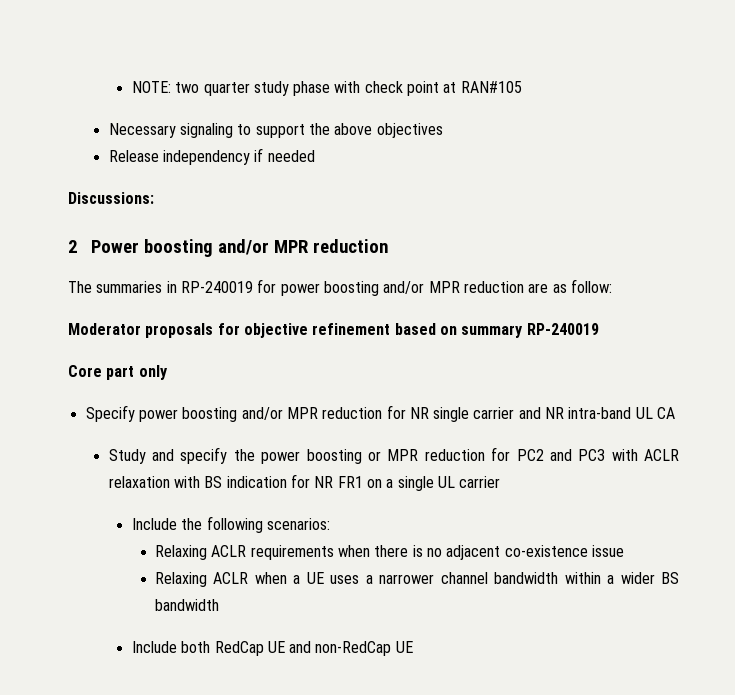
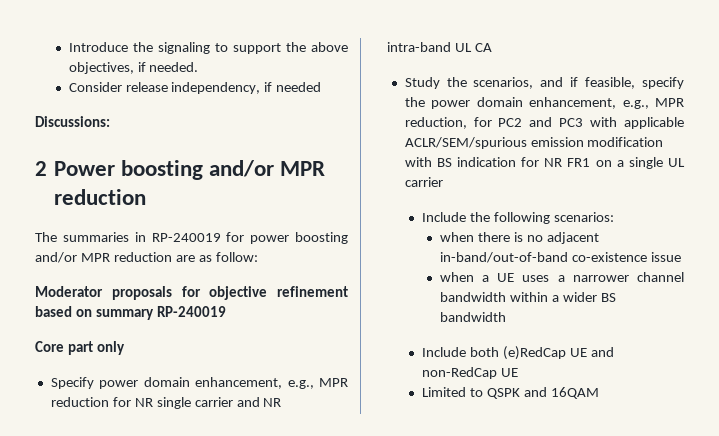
- NOTE: two quarter study phase with check point at RAN#105
- Necessary signaling to support the above objectives
- Release independency if needed
+ Introduce the signaling to support the above objectives, if needed.
+ Consider release independency, if needed
- Specify power boosting and/or MPR reduction for NR single carrier and NR intra-band UL CA
+ Specify power domain enhancement, e.g., MPR reduction for NR single carrier and NR intra-band UL CA
- Study and specify the power boosting or MPR reduction for PC2 and PC3 with ACLR relaxation with BS indication for NR FR1 on a single UL carrier
+ Study the scenarios, and if feasible, specify the power domain enhancement, e.g., MPR reduction, for PC2 and PC3 with applicable ACLR/SEM/spurious emission modification with BS indication for NR FR1 on a single UL carrier
- Relaxing ACLR requirements when there is no adjacent co-existence issue
+ when there is no adjacent in-band/out-of-band co-existence issue
- Relaxing ACLR when a UE uses a narrower channel bandwidth within a wider BS bandwidth
+ when a UE uses a narrower channel bandwidth within a wider BS bandwidth
- Include both RedCap UE and non-RedCap UE
+ Include both (e)RedCap UE and non-RedCap UE
+ Limited to QSPK and 16QAM

